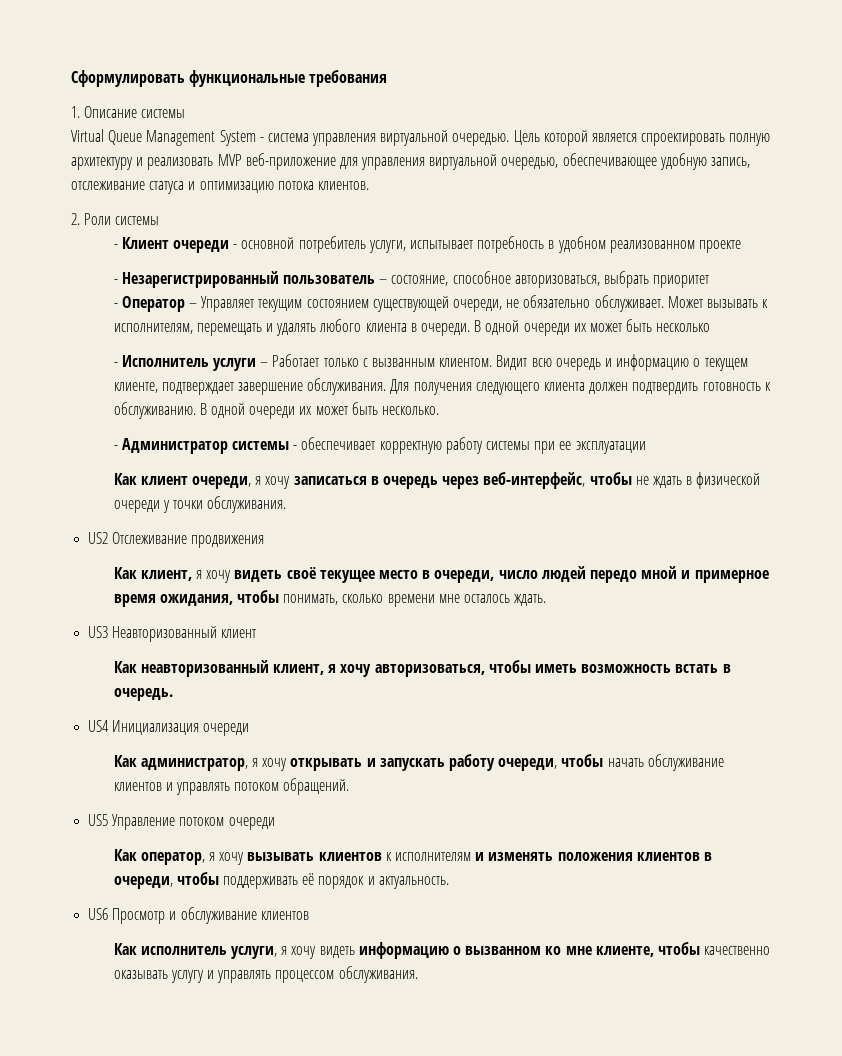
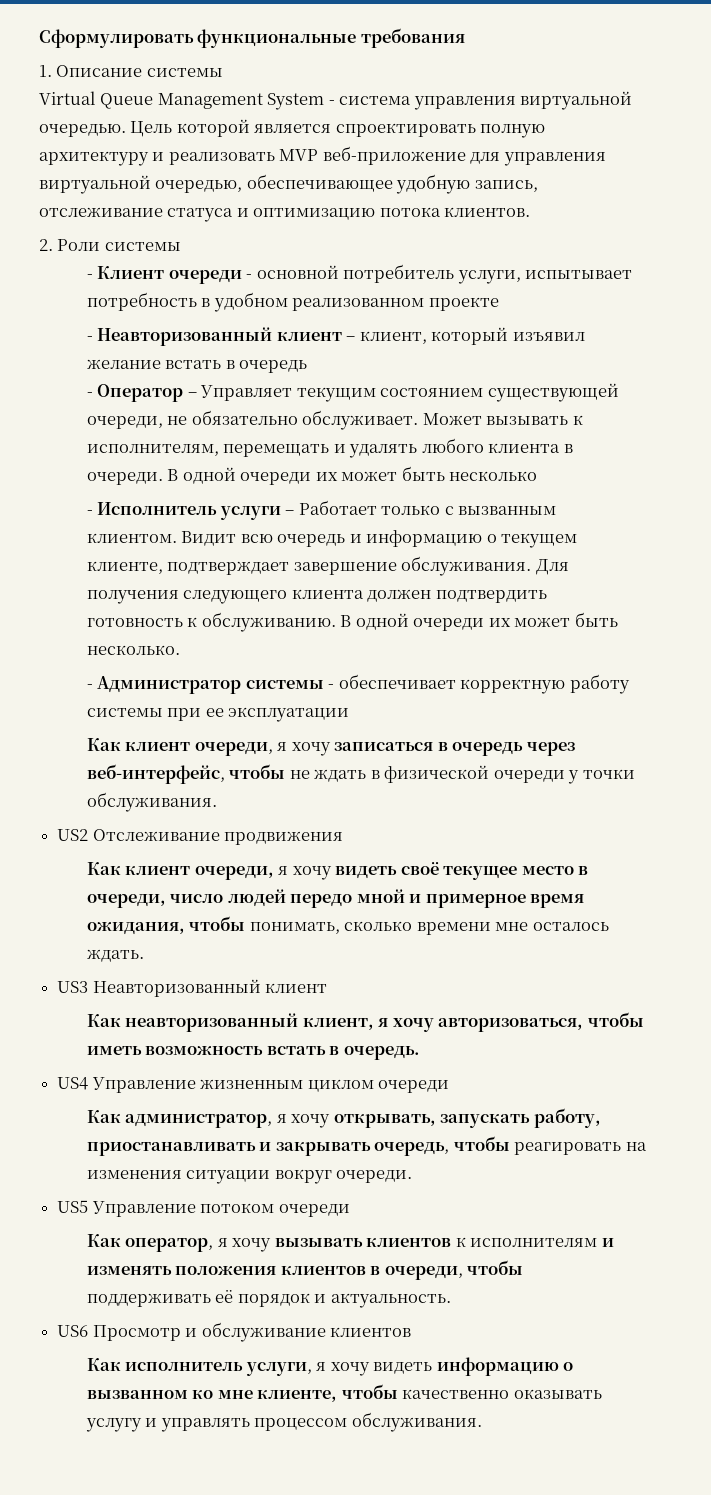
- - Незарегистрированный пользователь – состояние, способное авторизоваться, выбрать приоритет
+ - Неавторизованный клиент – клиент, который изъявил желание встать в очередь
- Как клиент, я хочу видеть своё текущее место в очереди, число людей передо мной и примерное время ожидания, чтобы понимать, сколько времени мне осталось ждать.
+ Как клиент очереди, я хочу видеть своё текущее место в очереди, число людей передо мной и примерное время ожидания, чтобы понимать, сколько времени мне осталось ждать.
- US4 Инициализация очереди
+ US4 Управление жизненным циклом очереди
- Как администратор, я хочу открывать и запускать работу очереди, чтобы начать обслуживание клиентов и управлять потоком обращений.
+ Как администратор, я хочу открывать, запускать работу, приостанавливать и закрывать очередь, чтобы реагировать на изменения ситуации вокруг очереди.

